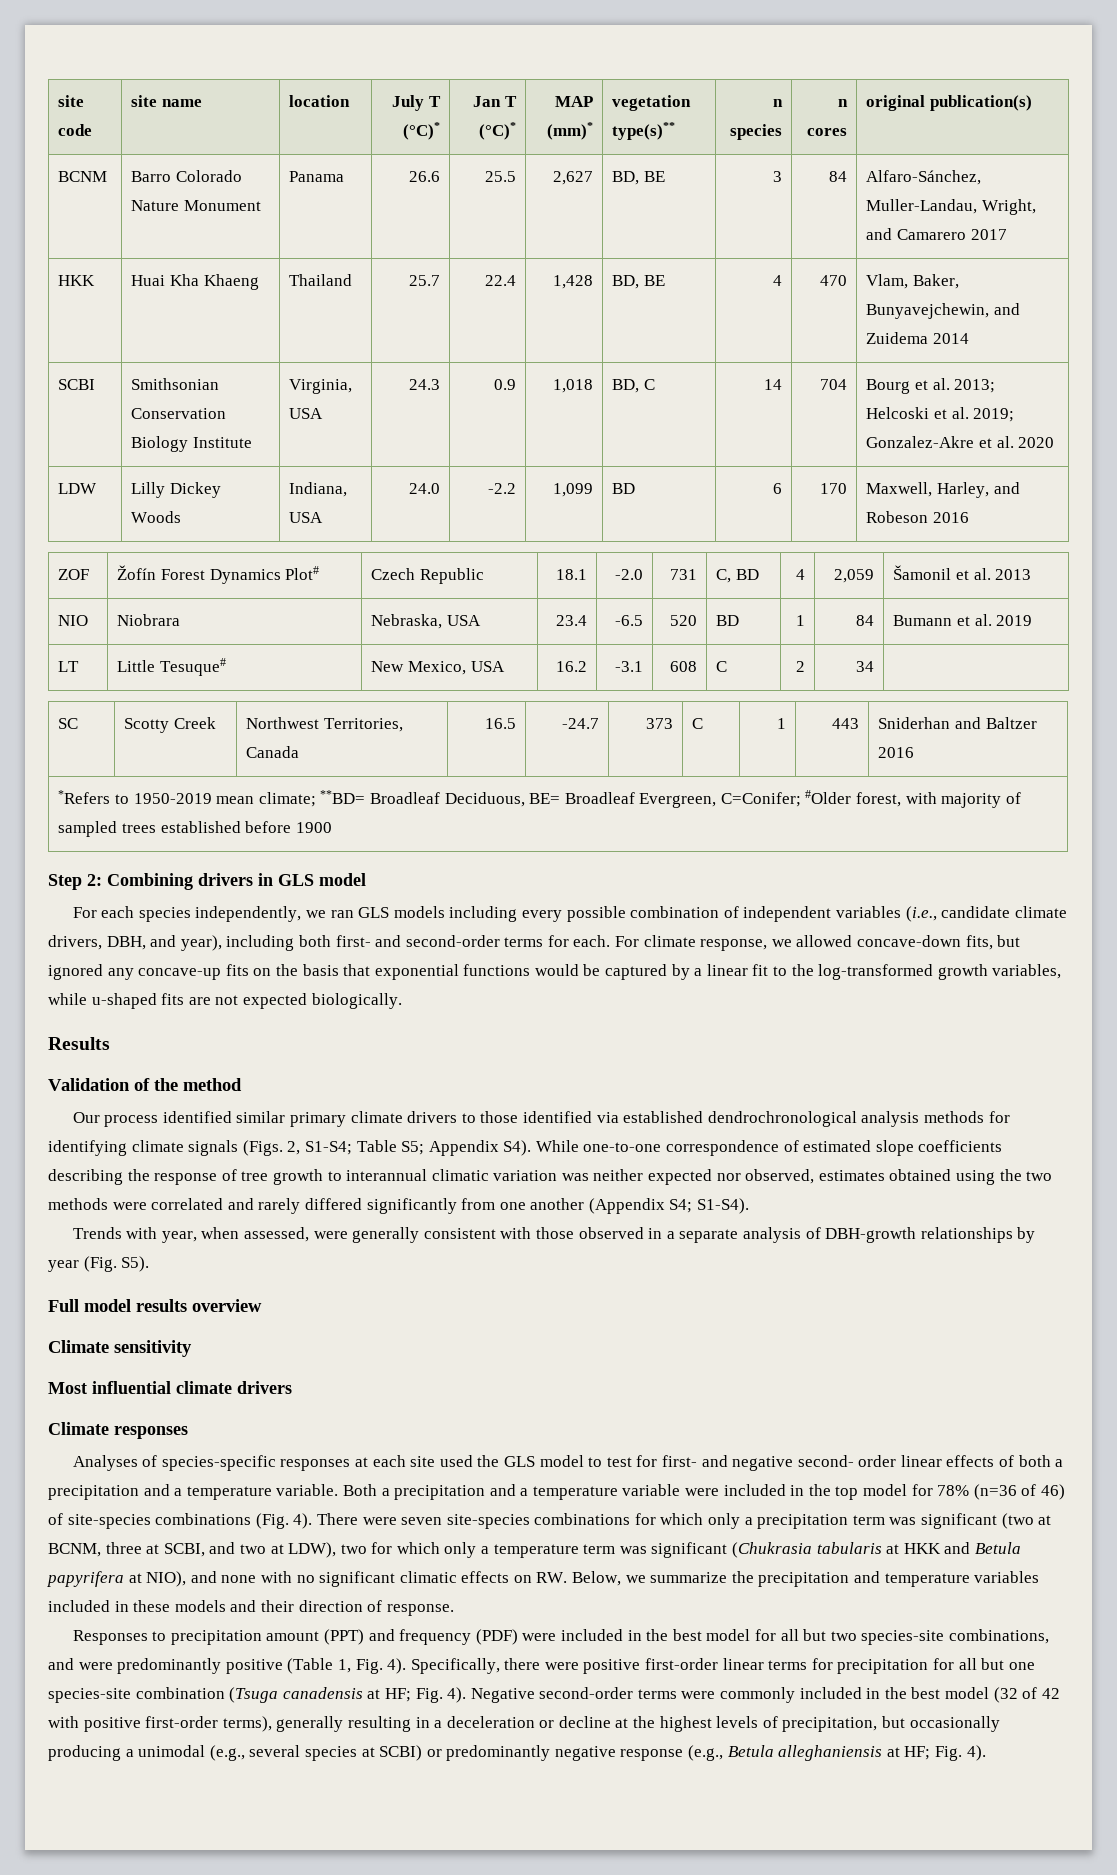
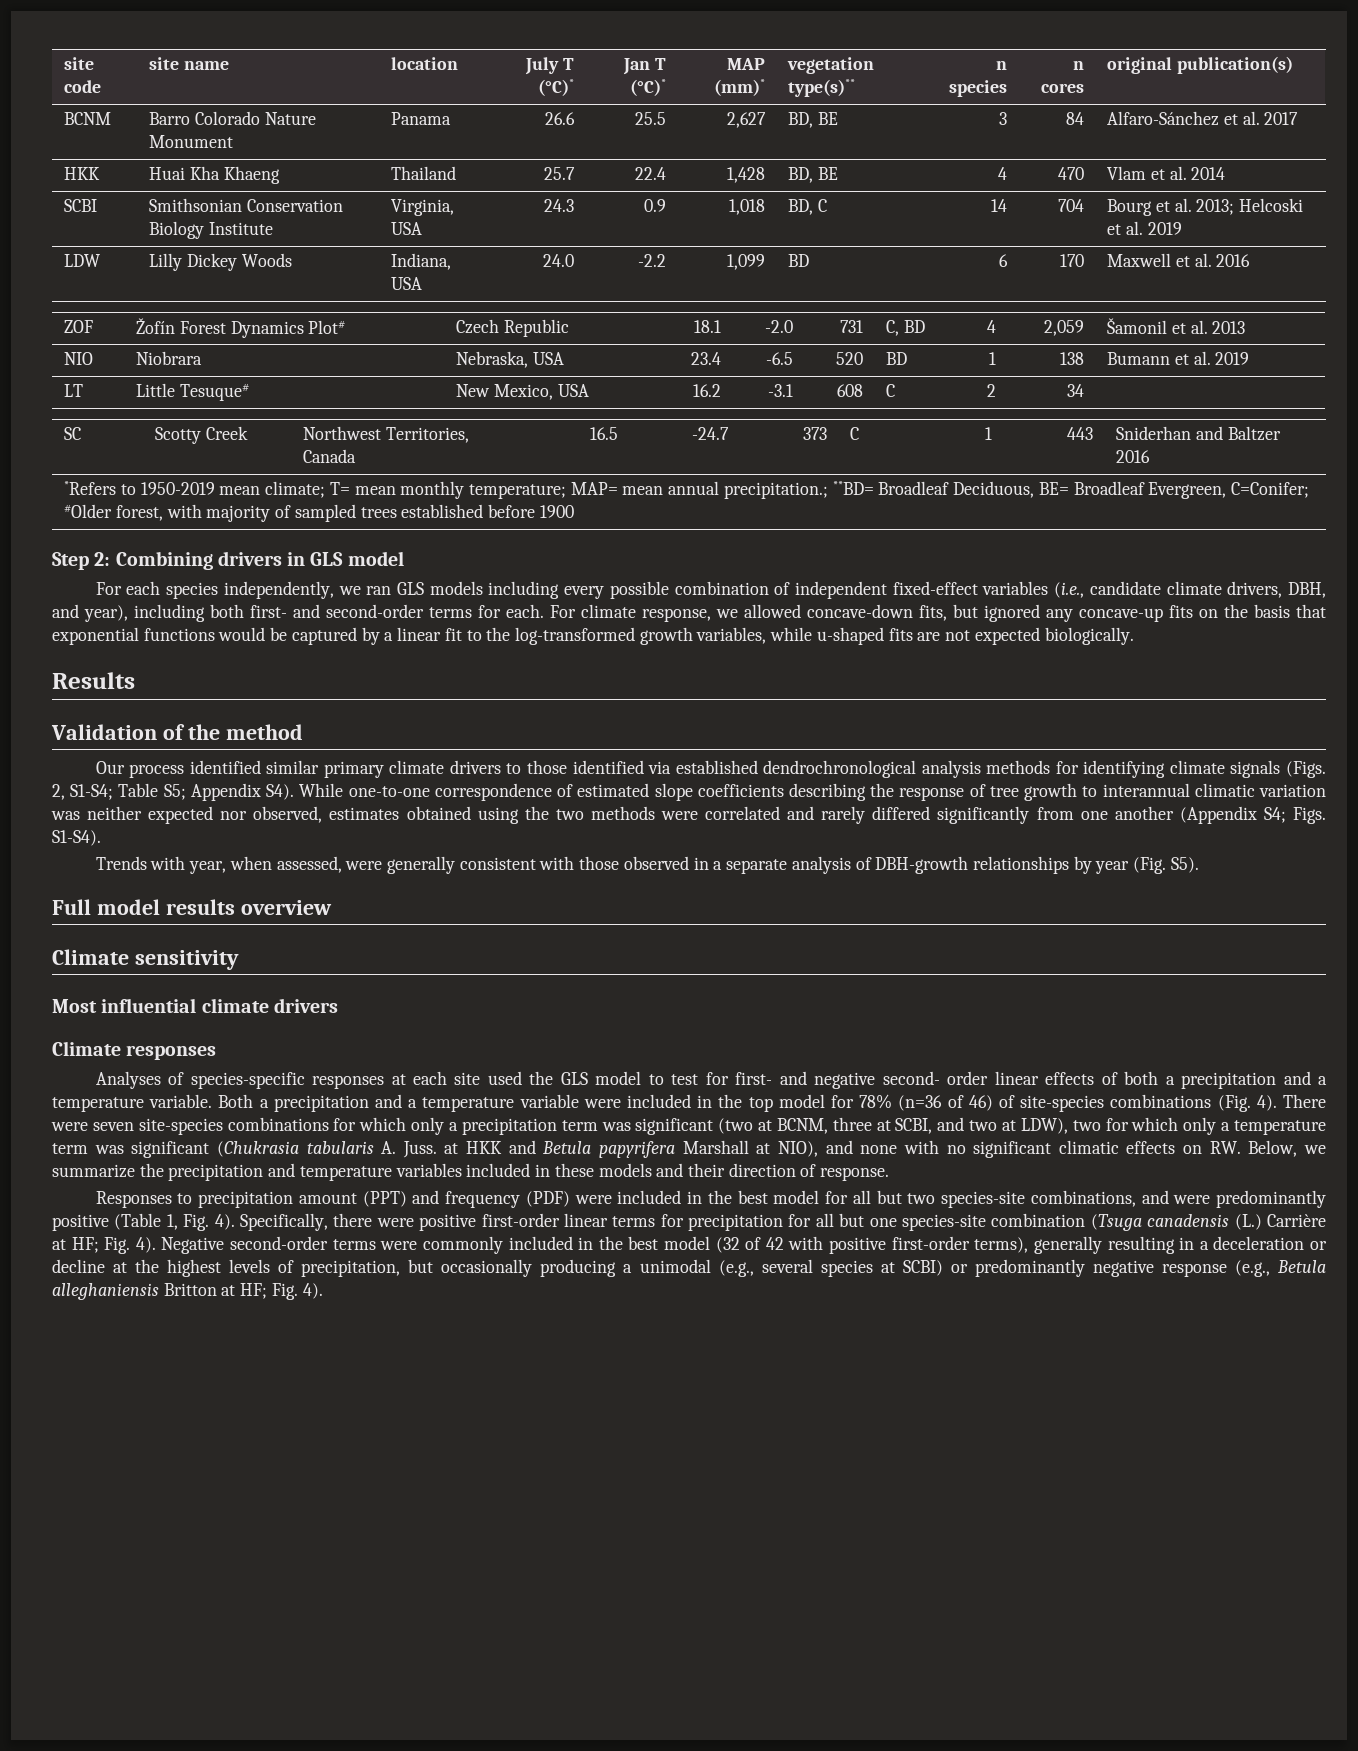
- BCNM | Barro Colorado Nature Monument | Panama | 26.6 | 25.5 | 2,627 | BD, BE | 3 | 84 | Alfaro-Sánchez, Muller-Landau, Wright, and Camarero 2017
+ BCNM | Barro Colorado Nature Monument | Panama | 26.6 | 25.5 | 2,627 | BD, BE | 3 | 84 | Alfaro-Sánchez et al. 2017
- HKK | Huai Kha Khaeng | Thailand | 25.7 | 22.4 | 1,428 | BD, BE | 4 | 470 | Vlam, Baker, Bunyavejchewin, and Zuidema 2014
+ HKK | Huai Kha Khaeng | Thailand | 25.7 | 22.4 | 1,428 | BD, BE | 4 | 470 | Vlam et al. 2014
- SCBI | Smithsonian Conservation Biology Institute | Virginia, USA | 24.3 | 0.9 | 1,018 | BD, C | 14 | 704 | Bourg et al. 2013; Helcoski et al. 2019; Gonzalez-Akre et al. 2020
+ SCBI | Smithsonian Conservation Biology Institute | Virginia, USA | 24.3 | 0.9 | 1,018 | BD, C | 14 | 704 | Bourg et al. 2013; Helcoski et al. 2019
- LDW | Lilly Dickey Woods | Indiana, USA | 24.0 | -2.2 | 1,099 | BD | 6 | 170 | Maxwell, Harley, and Robeson 2016
+ LDW | Lilly Dickey Woods | Indiana, USA | 24.0 | -2.2 | 1,099 | BD | 6 | 170 | Maxwell et al. 2016
- NIO | Niobrara | Nebraska, USA | 23.4 | -6.5 | 520 | BD | 1 | 84 | Bumann et al. 2019
+ NIO | Niobrara | Nebraska, USA | 23.4 | -6.5 | 520 | BD | 1 | 138 | Bumann et al. 2019
- *Refers to 1950-2019 mean climate; **BD= Broadleaf Deciduous, BE= Broadleaf Evergreen, C=Conifer; #Older forest, with majority of sampled trees established before 1900
+ *Refers to 1950-2019 mean climate; T= mean monthly temperature; MAP= mean annual precipitation.; **BD= Broadleaf Deciduous, BE= Broadleaf Evergreen, C=Conifer; #Older forest, with majority of sampled trees established before 1900
- For each species independently, we ran GLS models including every possible combination of independent variables (i.e., candidate climate drivers, DBH, and year), including both first- and second-order terms for each.
+ For each species independently, we ran GLS models including every possible combination of independent fixed-effect variables (i.e., candidate climate drivers, DBH, and year), including both first- and second-order terms for each.
- S1-S4).
+ Figs. S1-S4).
- There were seven site-species combinations for which only a precipitation term was significant (two at BCNM, three at SCBI, and two at LDW), two for which only a temperature term was significant (Chukrasia tabularis at HKK and Betula papyrifera at NIO), and none with no significant climatic effects on RW. Below, we summarize the precipitation and temperature variables included in these models and their direction of response.
+ There were seven site-species combinations for which only a precipitation term was significant (two at BCNM, three at SCBI, and two at LDW), two for which only a temperature term was significant (Chukrasia tabularis A. Juss. at HKK and Betula papyrifera Marshall at NIO), and none with no significant climatic effects on RW. Below, we summarize the precipitation and temperature variables included in these models and their direction of response.
- Specifically, there were positive first-order linear terms for precipitation for all but one species-site combination (Tsuga canadensis at HF; Fig. 4).
+ Specifically, there were positive first-order linear terms for precipitation for all but one species-site combination (Tsuga canadensis (L.) Carrière at HF; Fig. 4).
- Negative second-order terms were commonly included in the best model (32 of 42 with positive first-order terms), generally resulting in a deceleration or decline at the highest levels of precipitation, but occasionally producing a unimodal (e.g., several species at SCBI) or predominantly negative response (e.g., Betula alleghaniensis at HF; Fig. 4).
+ Negative second-order terms were commonly included in the best model (32 of 42 with positive first-order terms), generally resulting in a deceleration or decline at the highest levels of precipitation, but occasionally producing a unimodal (e.g., several species at SCBI) or predominantly negative response (e.g., Betula alleghaniensis Britton at HF; Fig. 4).

